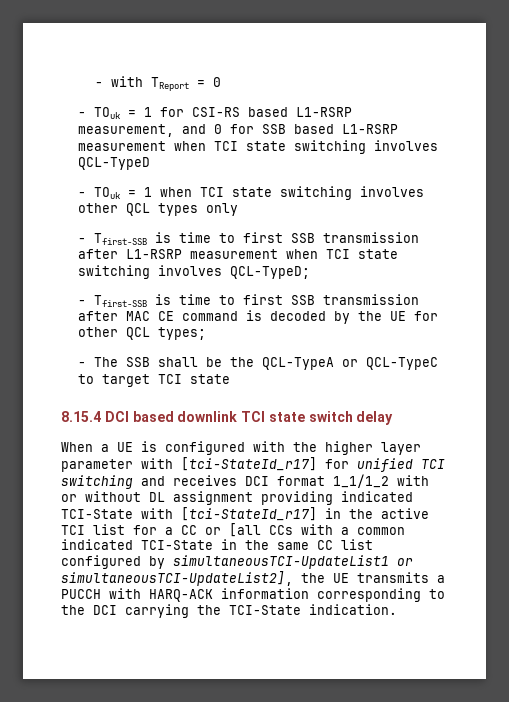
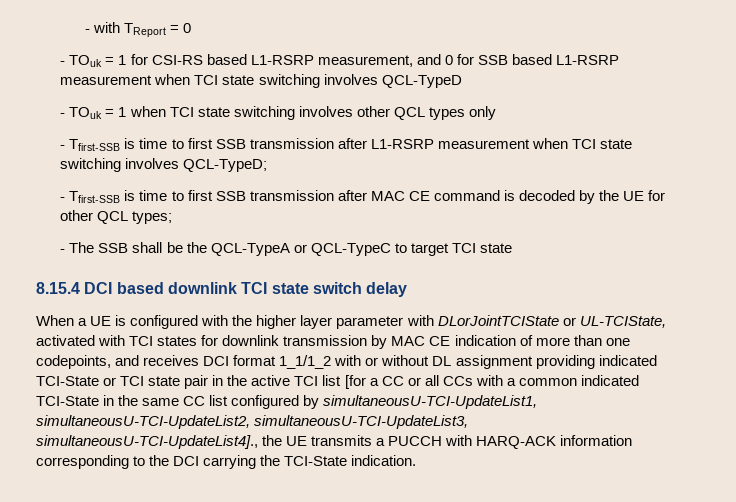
- When a UE is configured with the higher layer parameter with [tci-StateId_r17] for unified TCI switching and receives DCI format 1_1/1_2 with or without DL assignment providing indicated TCI-State with [tci-StateId_r17] in the active TCI list for a CC or [all CCs with a common indicated TCI-State in the same CC list configured by simultaneousTCI-UpdateList1 or simultaneousTCI-UpdateList2], the UE transmits a PUCCH with HARQ-ACK information corresponding to the DCI carrying the TCI-State indication.
+ When a UE is configured with the higher layer parameter with DLorJointTCIState or UL-TCIState, activated with TCI states for downlink transmission by MAC CE indication of more than one codepoints, and receives DCI format 1_1/1_2 with or without DL assignment providing indicated TCI-State or TCI state pair in the active TCI list [for a CC or all CCs with a common indicated TCI-State in the same CC list configured by simultaneousU-TCI-UpdateList1, simultaneousU-TCI-UpdateList2, simultaneousU-TCI-UpdateList3, simultaneousU-TCI-UpdateList4]., the UE transmits a PUCCH with HARQ-ACK information corresponding to the DCI carrying the TCI-State indication.

